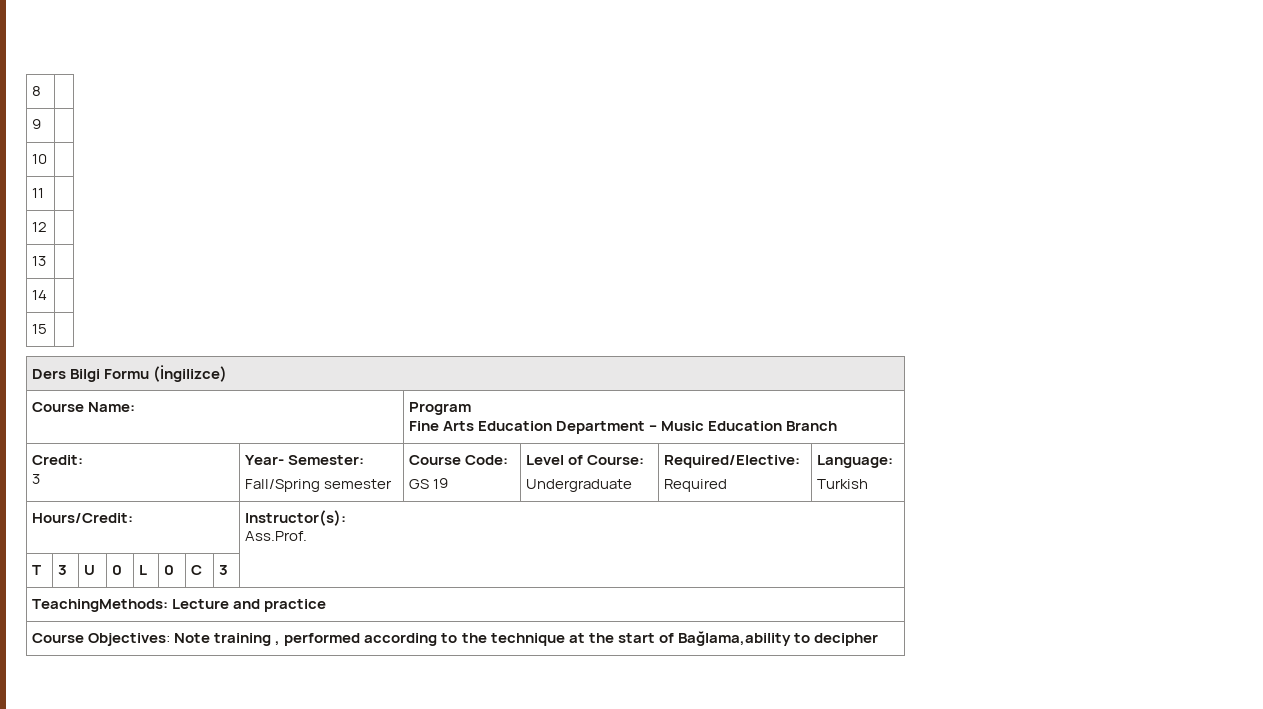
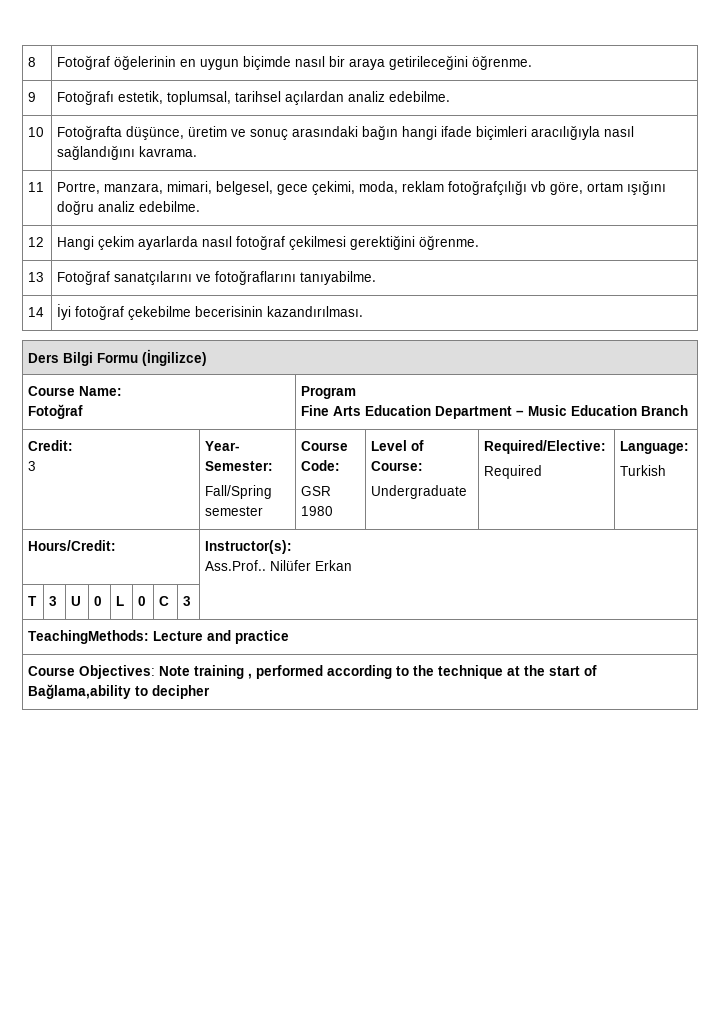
- 8 |
- 9 |
- 10 |
- 11 |
- 12 |
- 13 |
- 14 |
- 15 |
+ 8 | Fotoğraf öğelerinin en uygun biçimde nasıl bir araya getirileceğini öğrenme.
+ 9 | Fotoğrafı estetik, toplumsal, tarihsel açılardan analiz edebilme.
+ 10 | Fotoğrafta düşünce, üretim ve sonuç arasındaki bağın hangi ifade biçimleri aracılığıyla nasıl sağlandığını kavrama.
+ 11 | Portre, manzara, mimari, belgesel, gece çekimi, moda, reklam fotoğrafçılığı vb göre, ortam ışığını doğru analiz edebilme.
+ 12 | Hangi çekim ayarlarda nasıl fotoğraf çekilmesi gerektiğini öğrenme.
+ 13 | Fotoğraf sanatçılarını ve fotoğraflarını tanıyabilme.
+ 14 | İyi fotoğraf çekebilme becerisinin kazandırılması.
- Course Name: | Program
+ Course Name:
+ Fotoğraf | Program
  Credit:
  3 | Year- Semester:
  Fall/Spring semester | Course Code:
- GS 19 | Level of Course:
+ GSR 1980 | Level of Course:
  Hours/Credit: | Instructor(s):
- Ass.Prof.
+ Ass.Prof.. Nilüfer Erkan

